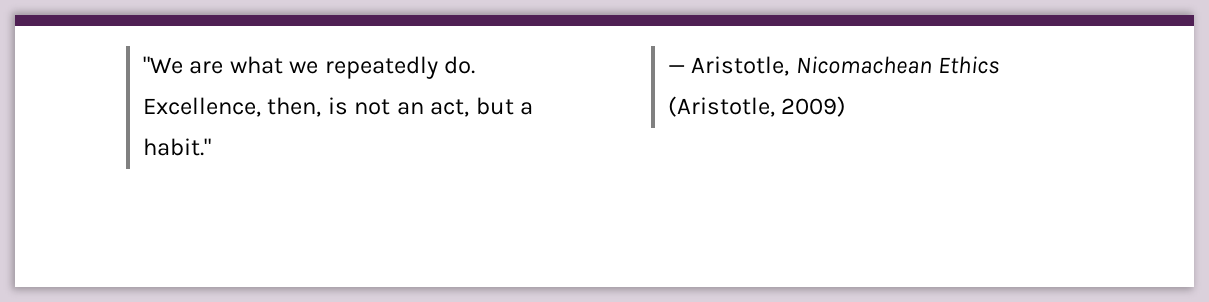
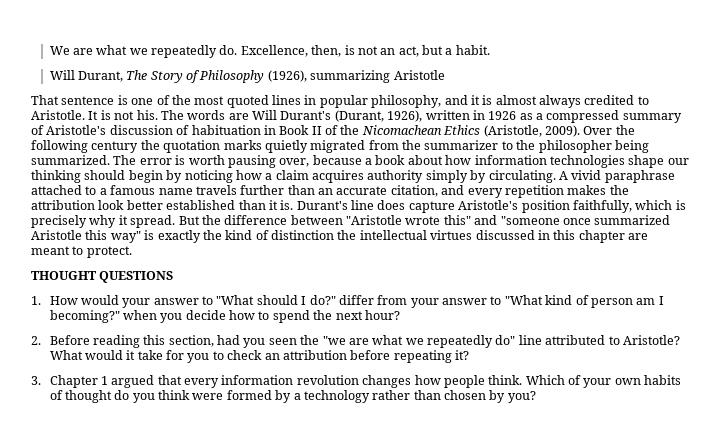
- "We are what we repeatedly do.
+ We are what we repeatedly do.
- Excellence, then, is not an act, but a habit."
- — Aristotle, Nicomachean Ethics (Aristotle, 2009)
+ Excellence, then, is not an act, but a habit.
+ Will Durant, The Story of Philosophy (1926), summarizing Aristotle
+ That sentence is one of the most quoted lines in popular philosophy, and it is almost always credited to Aristotle. It is not his. The words are Will Durant's (Durant, 1926), written in 1926 as a compressed summary of Aristotle's discussion of habituation in Book II of the Nicomachean Ethics (Aristotle, 2009). Over the following century the quotation marks quietly migrated from the summarizer to the philosopher being summarized. The error is worth pausing over, because a book about how information technologies shape our thinking should begin by noticing how a claim acquires authority simply by circulating. A vivid paraphrase attached to a famous name travels further than an accurate citation, and every repetition makes the attribution look better established than it is. Durant's line does capture Aristotle's position faithfully, which is precisely why it spread. But the difference between "Aristotle wrote this" and "someone once summarized Aristotle this way" is exactly the kind of distinction the intellectual virtues discussed in this chapter are meant to protect.
+ THOUGHT QUESTIONS
+ 1. How would your answer to "What should I do?" differ from your answer to "What kind of person am I becoming?" when you decide how to spend the next hour?
+ 2. Before reading this section, had you seen the "we are what we repeatedly do" line attributed to Aristotle? What would it take for you to check an attribution before repeating it?
+ 3. Chapter 1 argued that every information revolution changes how people think. Which of your own habits of thought do you think were formed by a technology rather than chosen by you?

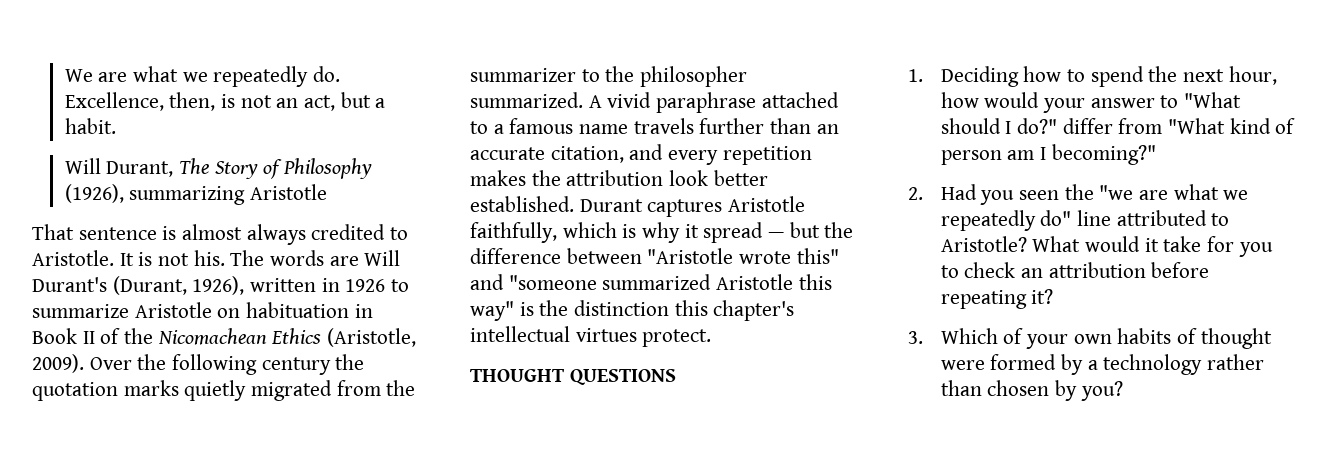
- That sentence is one of the most quoted lines in popular philosophy, and it is almost always credited to Aristotle.
+ That sentence is almost always credited to Aristotle.
- The words are Will Durant's (Durant, 1926), written in 1926 as a compressed summary of Aristotle's discussion of habituation in Book II of the Nicomachean Ethics (Aristotle, 2009).
+ The words are Will Durant's (Durant, 1926), written in 1926 to summarize Aristotle on habituation in Book II of the Nicomachean Ethics (Aristotle, 2009).
- Over the following century the quotation marks quietly migrated from the summarizer to the philosopher being summarized. The error is worth pausing over, because a book about how information technologies shape our thinking should begin by noticing how a claim acquires authority simply by circulating.
+ Over the following century the quotation marks quietly migrated from the summarizer to the philosopher summarized.
- A vivid paraphrase attached to a famous name travels further than an accurate citation, and every repetition makes the attribution look better established than it is. Durant's line does capture Aristotle's position faithfully, which is precisely why it spread. But the difference between "Aristotle wrote this" and "someone once summarized Aristotle this way" is exactly the kind of distinction the intellectual virtues discussed in this chapter are meant to protect.
+ A vivid paraphrase attached to a famous name travels further than an accurate citation, and every repetition makes the attribution look better established. Durant captures Aristotle faithfully, which is why it spread — but the difference between "Aristotle wrote this" and "someone summarized Aristotle this way" is the distinction this chapter's intellectual virtues protect.
  THOUGHT QUESTIONS
- 1. How would your answer to "What should I do?" differ from your answer to "What kind of person am I becoming?" when you decide how to spend the next hour?
- 2. Before reading this section, had you seen the "we are what we repeatedly do" line attributed to Aristotle?
+ 1. Deciding how to spend the next hour, how would your answer to "What should I do?" differ from "What kind of person am I becoming?"
+ 2. Had you seen the "we are what we repeatedly do" line attributed to Aristotle?
- 3. Chapter 1 argued that every information revolution changes how people think. Which of your own habits of thought do you think were formed by a technology rather than chosen by you?
+ 3. Which of your own habits of thought were formed by a technology rather than chosen by you?

